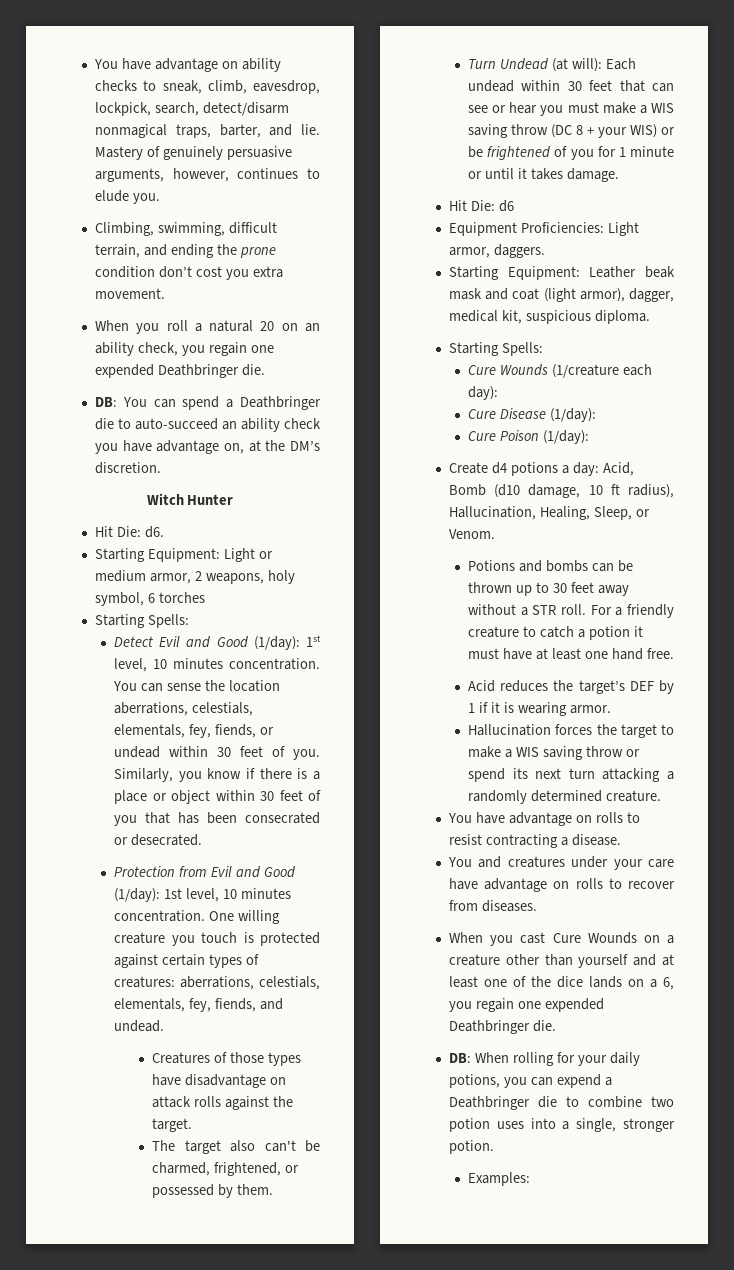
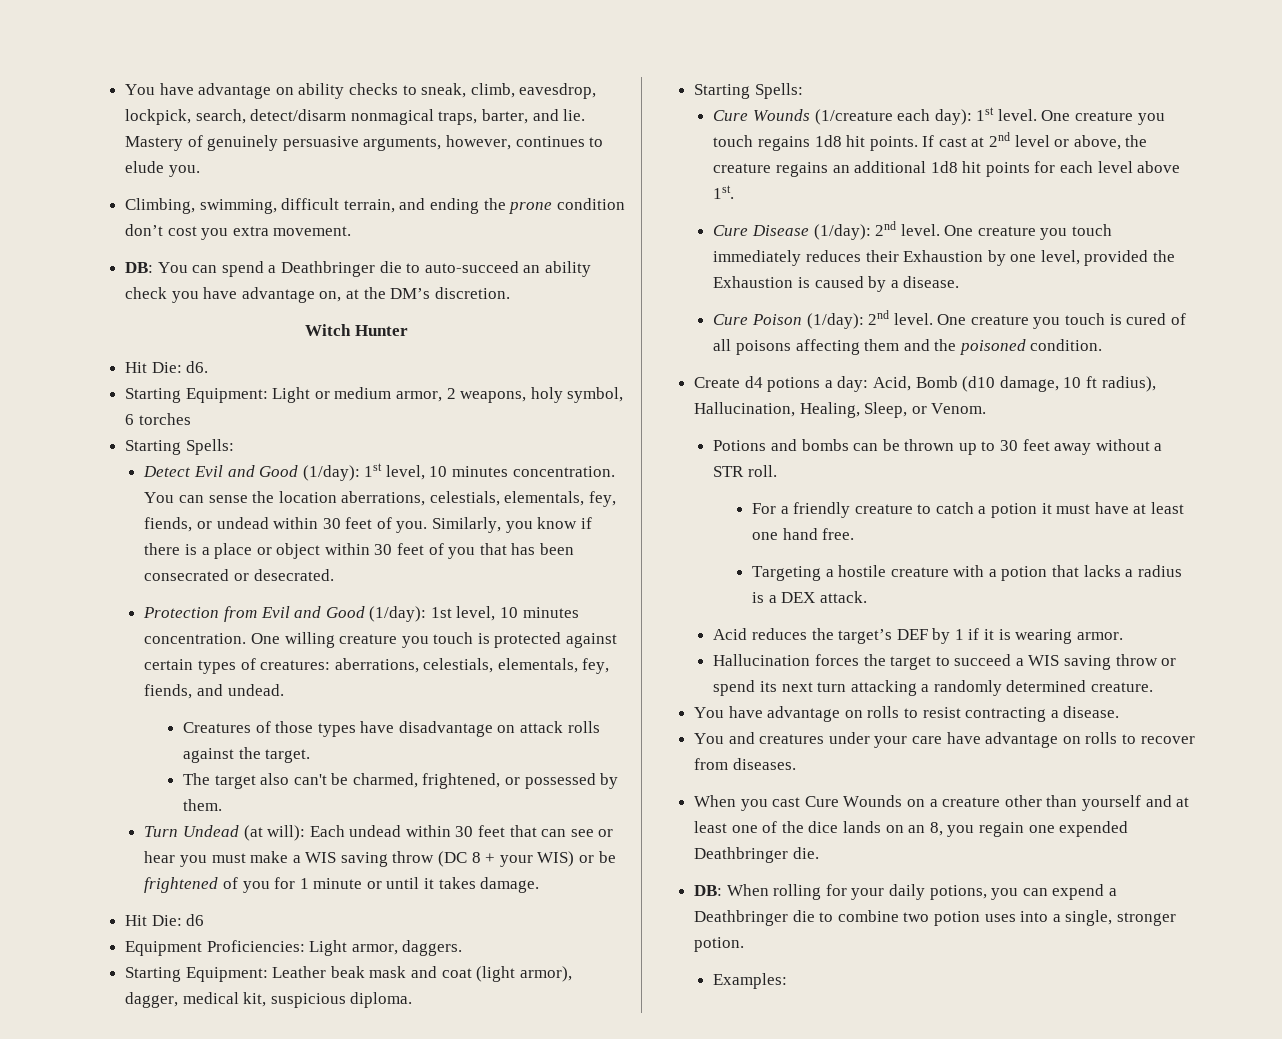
- When you roll a natural 20 on an ability check, you regain one expended Deathbringer die.
- Cure Wounds (1/creature each day):
- Cure Disease (1/day):
- Cure Poison (1/day):
+ Cure Wounds (1/creature each day): 1st level. One creature you touch regains 1d8 hit points. If cast at 2nd level or above, the creature regains an additional 1d8 hit points for each level above 1st.
+ Cure Disease (1/day): 2nd level. One creature you touch immediately reduces their Exhaustion by one level, provided the Exhaustion is caused by a disease.
+ Cure Poison (1/day): 2nd level. One creature you touch is cured of all poisons affecting them and the poisoned condition.
- Potions and bombs can be thrown up to 30 feet away without a STR roll. For a friendly creature to catch a potion it must have at least one hand free.
+ Potions and bombs can be thrown up to 30 feet away without a STR roll.
+ For a friendly creature to catch a potion it must have at least one hand free.
+ Targeting a hostile creature with a potion that lacks a radius is a DEX attack.
- Hallucination forces the target to make a WIS saving throw or spend its next turn attacking a randomly determined creature.
+ Hallucination forces the target to succeed a WIS saving throw or spend its next turn attacking a randomly determined creature.
- When you cast Cure Wounds on a creature other than yourself and at least one of the dice lands on a 6, you regain one expended Deathbringer die.
+ When you cast Cure Wounds on a creature other than yourself and at least one of the dice lands on an 8, you regain one expended Deathbringer die.

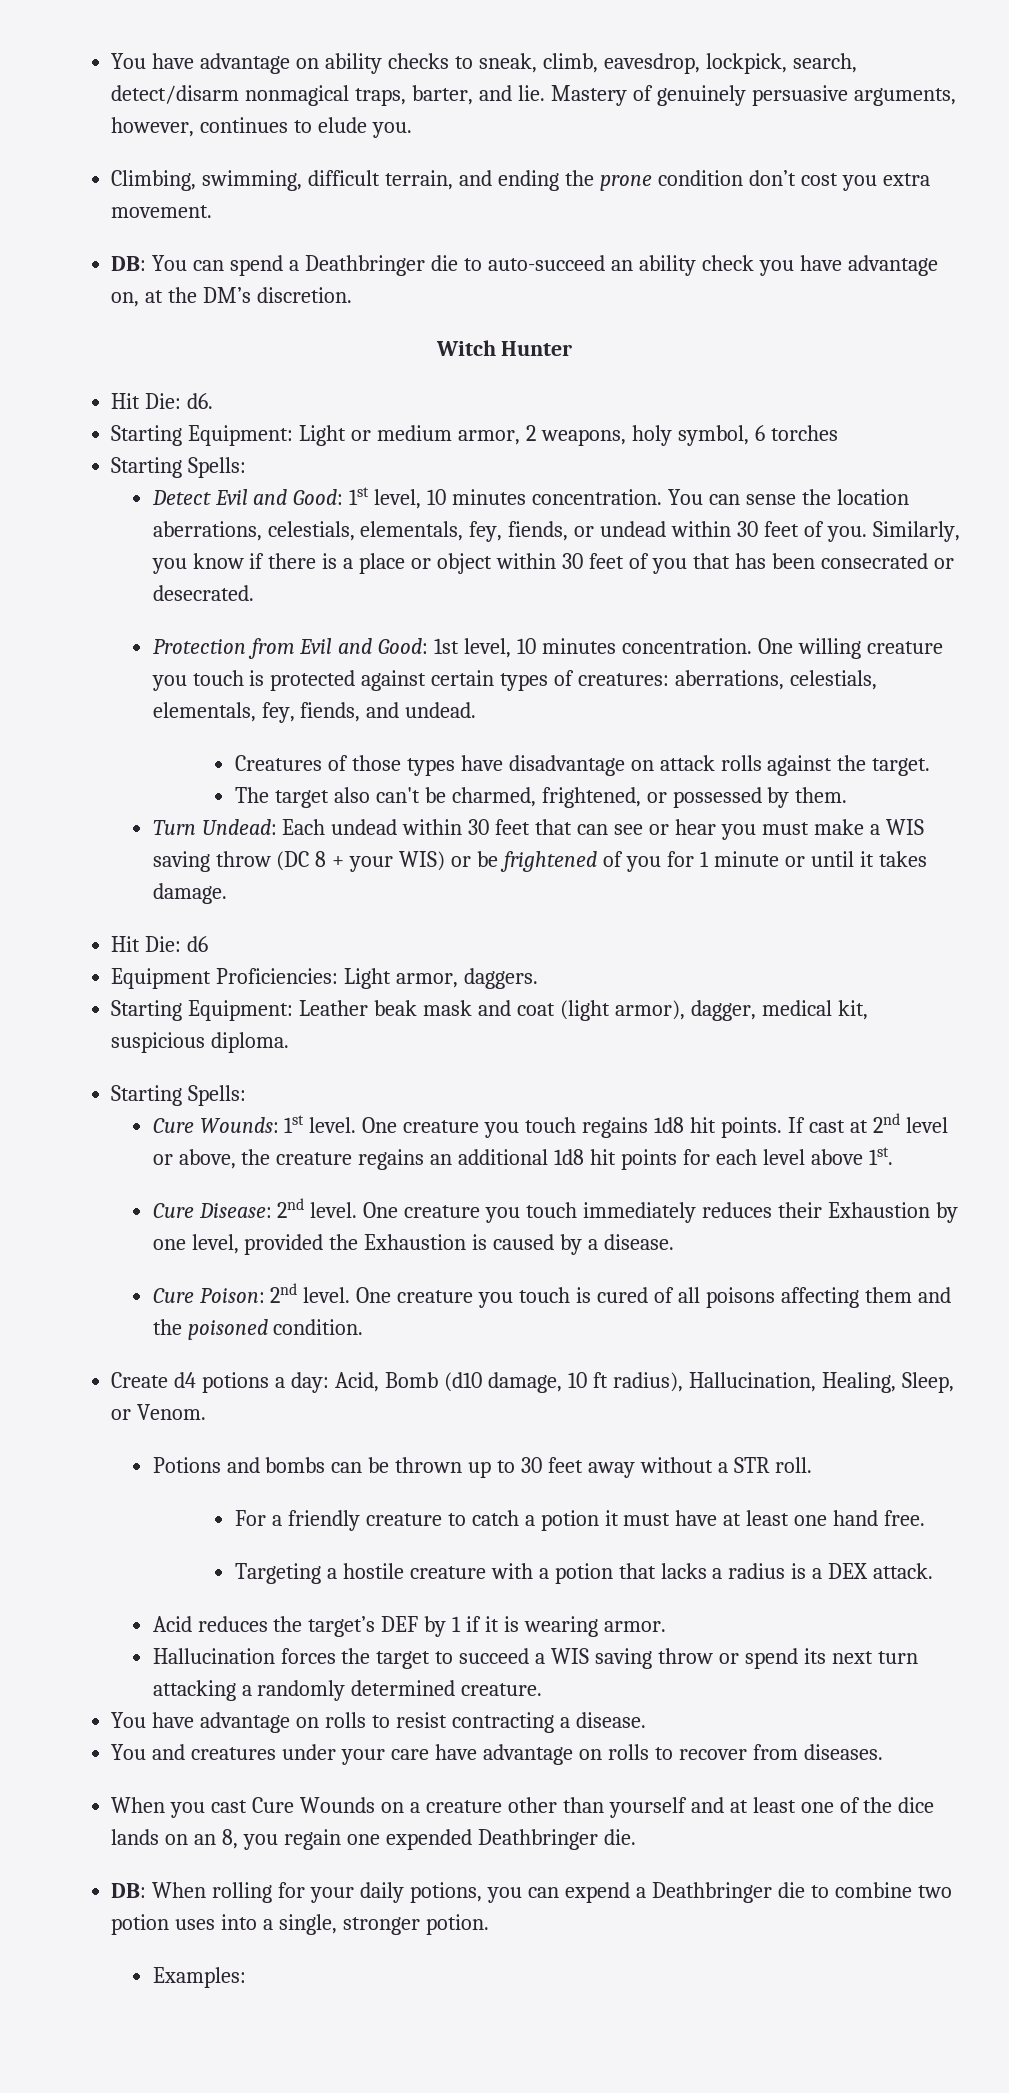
- Detect Evil and Good (1/day): 1st level, 10 minutes concentration.
+ Detect Evil and Good: 1st level, 10 minutes concentration.
- Protection from Evil and Good (1/day): 1st level, 10 minutes concentration.
+ Protection from Evil and Good: 1st level, 10 minutes concentration.
- Turn Undead (at will): Each undead within 30 feet that can see or hear you must make a WIS saving throw (DC 8 + your WIS) or be frightened of you for 1 minute or until it takes damage.
+ Turn Undead: Each undead within 30 feet that can see or hear you must make a WIS saving throw (DC 8 + your WIS) or be frightened of you for 1 minute or until it takes damage.
- Cure Wounds (1/creature each day): 1st level.
+ Cure Wounds: 1st level.
- Cure Disease (1/day): 2nd level.
+ Cure Disease: 2nd level.
- Cure Poison (1/day): 2nd level.
+ Cure Poison: 2nd level.

